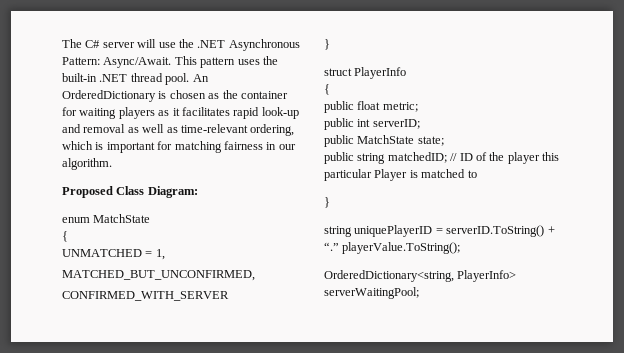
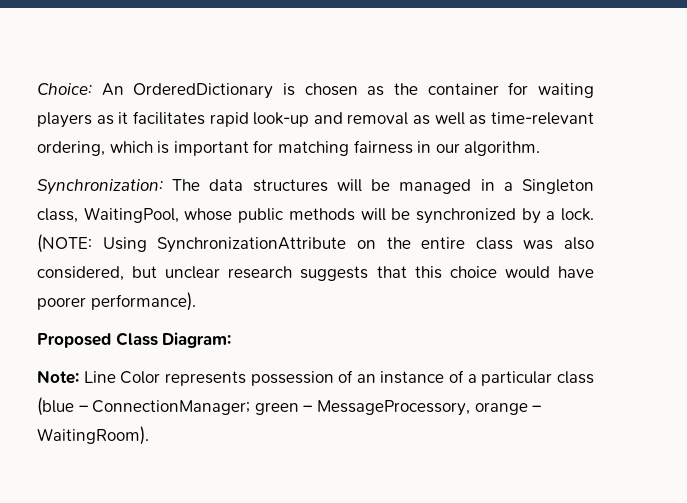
- The C# server will use the .NET Asynchronous Pattern: Async/Await. This pattern uses the built-in .NET thread pool. An OrderedDictionary is chosen as the container for waiting players as it facilitates rapid look-up and removal as well as time-relevant ordering, which is important for matching fairness in our algorithm.
+ Choice: An OrderedDictionary is chosen as the container for waiting players as it facilitates rapid look-up and removal as well as time-relevant ordering, which is important for matching fairness in our algorithm.
+ Synchronization: The data structures will be managed in a Singleton class, WaitingPool, whose public methods will be synchronized by a lock. (NOTE: Using SynchronizationAttribute on the entire class was also considered, but unclear research suggests that this choice would have poorer performance).
  Proposed Class Diagram:
- enum MatchState
- {
- UNMATCHED = 1,
- MATCHED_BUT_UNCONFIRMED,
- CONFIRMED_WITH_SERVER
- }
- struct PlayerInfo
- {
- public float metric;
- public int serverID;
- public MatchState state;
- public string matchedID; // ID of the player this particular Player is matched to
- }
- string uniquePlayerID = serverID.ToString() + “.” playerValue.ToString();
- OrderedDictionary<string, PlayerInfo> serverWaitingPool;
+ Note: Line Color represents possession of an instance of a particular class (blue – ConnectionManager; green – MessageProcessory, orange – WaitingRoom).

